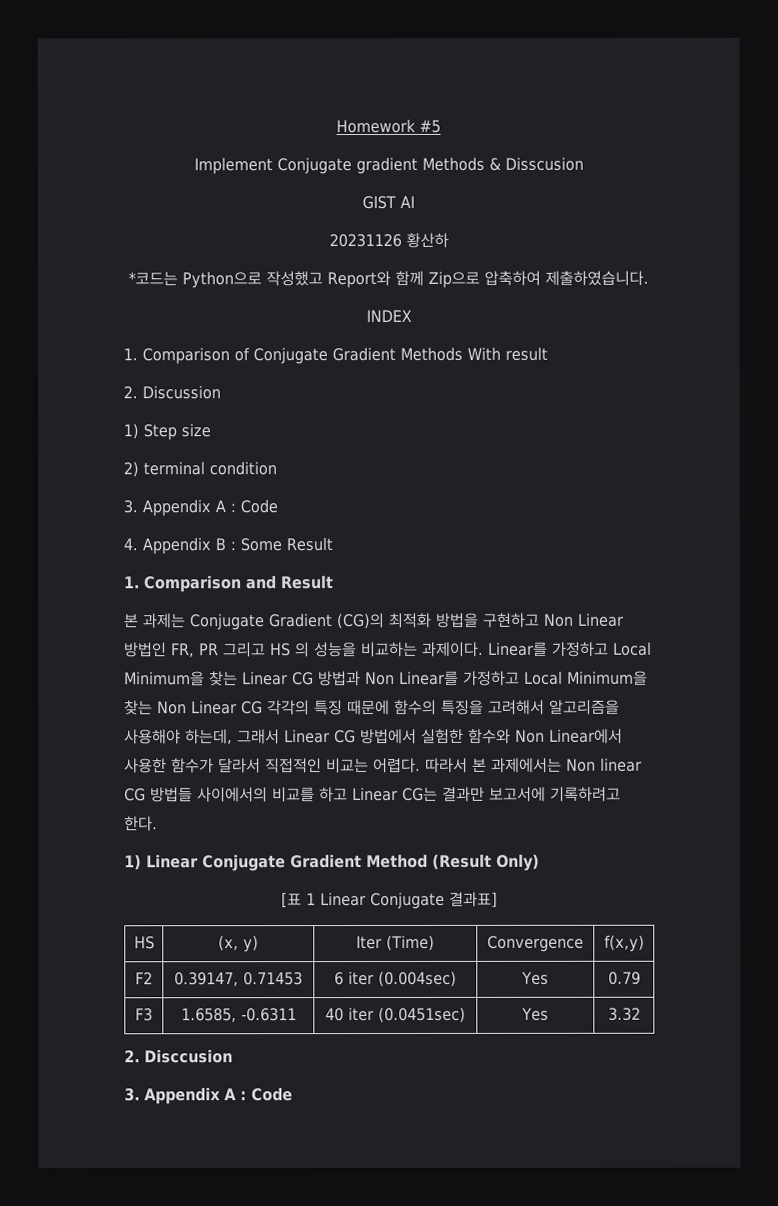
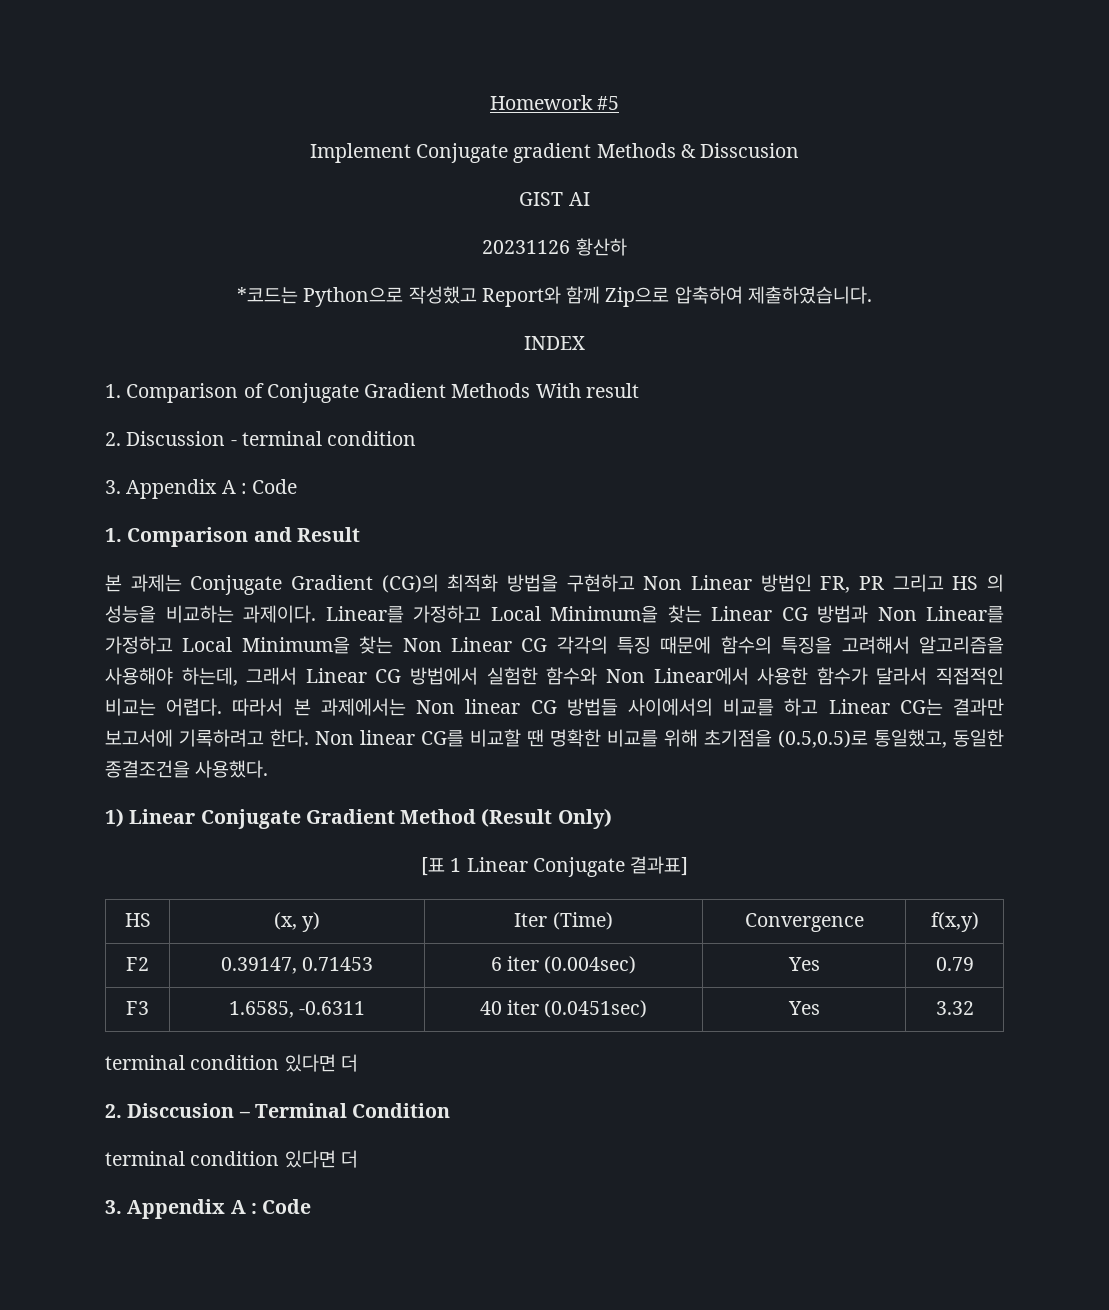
- 2. Discussion
- 1) Step size
- 2) terminal condition
+ 2. Discussion - terminal condition
- 4. Appendix B : Some Result
+ Non linear CG를 비교할 땐 명확한 비교를 위해 초기점을 (0.5,0.5)로 통일했고, 동일한 종결조건을 사용했다.
  F3 | 1.6585, -0.6311 | 40 iter (0.0451sec) | Yes | 3.32
- 2. Disccusion
+ terminal condition 있다면 더
+ 2. Disccusion – Terminal Condition
+ terminal condition 있다면 더

